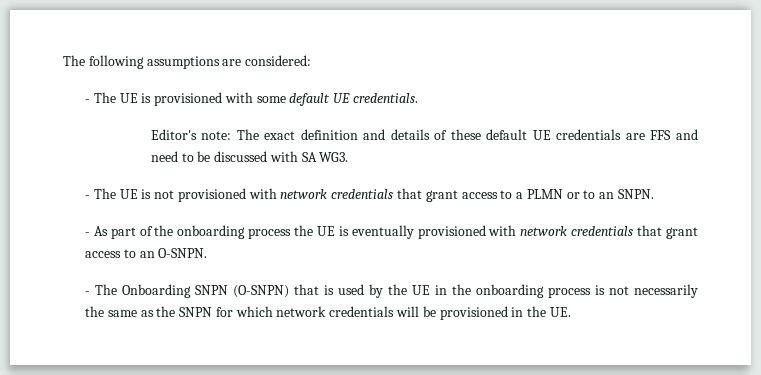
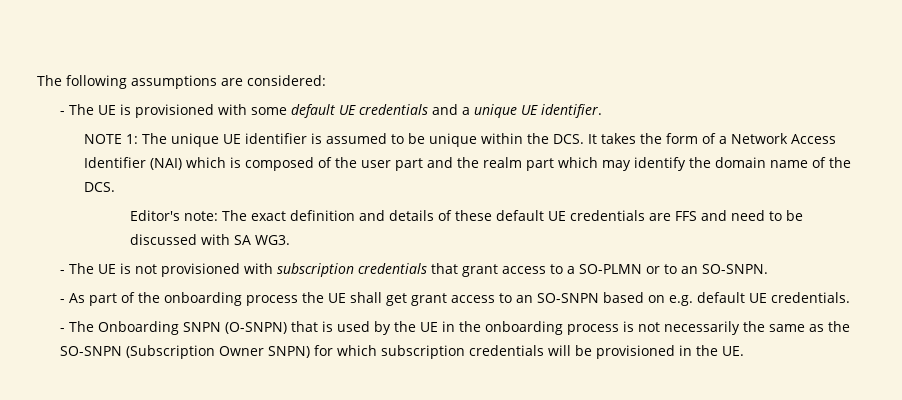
- - The UE is provisioned with some default UE credentials.
+ - The UE is provisioned with some default UE credentials and a unique UE identifier.
+ NOTE 1: The unique UE identifier is assumed to be unique within the DCS. It takes the form of a Network Access Identifier (NAI) which is composed of the user part and the realm part which may identify the domain name of the DCS.
- - The UE is not provisioned with network credentials that grant access to a PLMN or to an SNPN.
+ - The UE is not provisioned with subscription credentials that grant access to a SO-PLMN or to an SO-SNPN.
- - As part of the onboarding process the UE is eventually provisioned with network credentials that grant access to an O-SNPN.
+ - As part of the onboarding process the UE shall get grant access to an SO-SNPN based on e.g. default UE credentials.
- - The Onboarding SNPN (O-SNPN) that is used by the UE in the onboarding process is not necessarily the same as the SNPN for which network credentials will be provisioned in the UE.
+ - The Onboarding SNPN (O-SNPN) that is used by the UE in the onboarding process is not necessarily the same as the SO-SNPN (Subscription Owner SNPN) for which subscription credentials will be provisioned in the UE.

